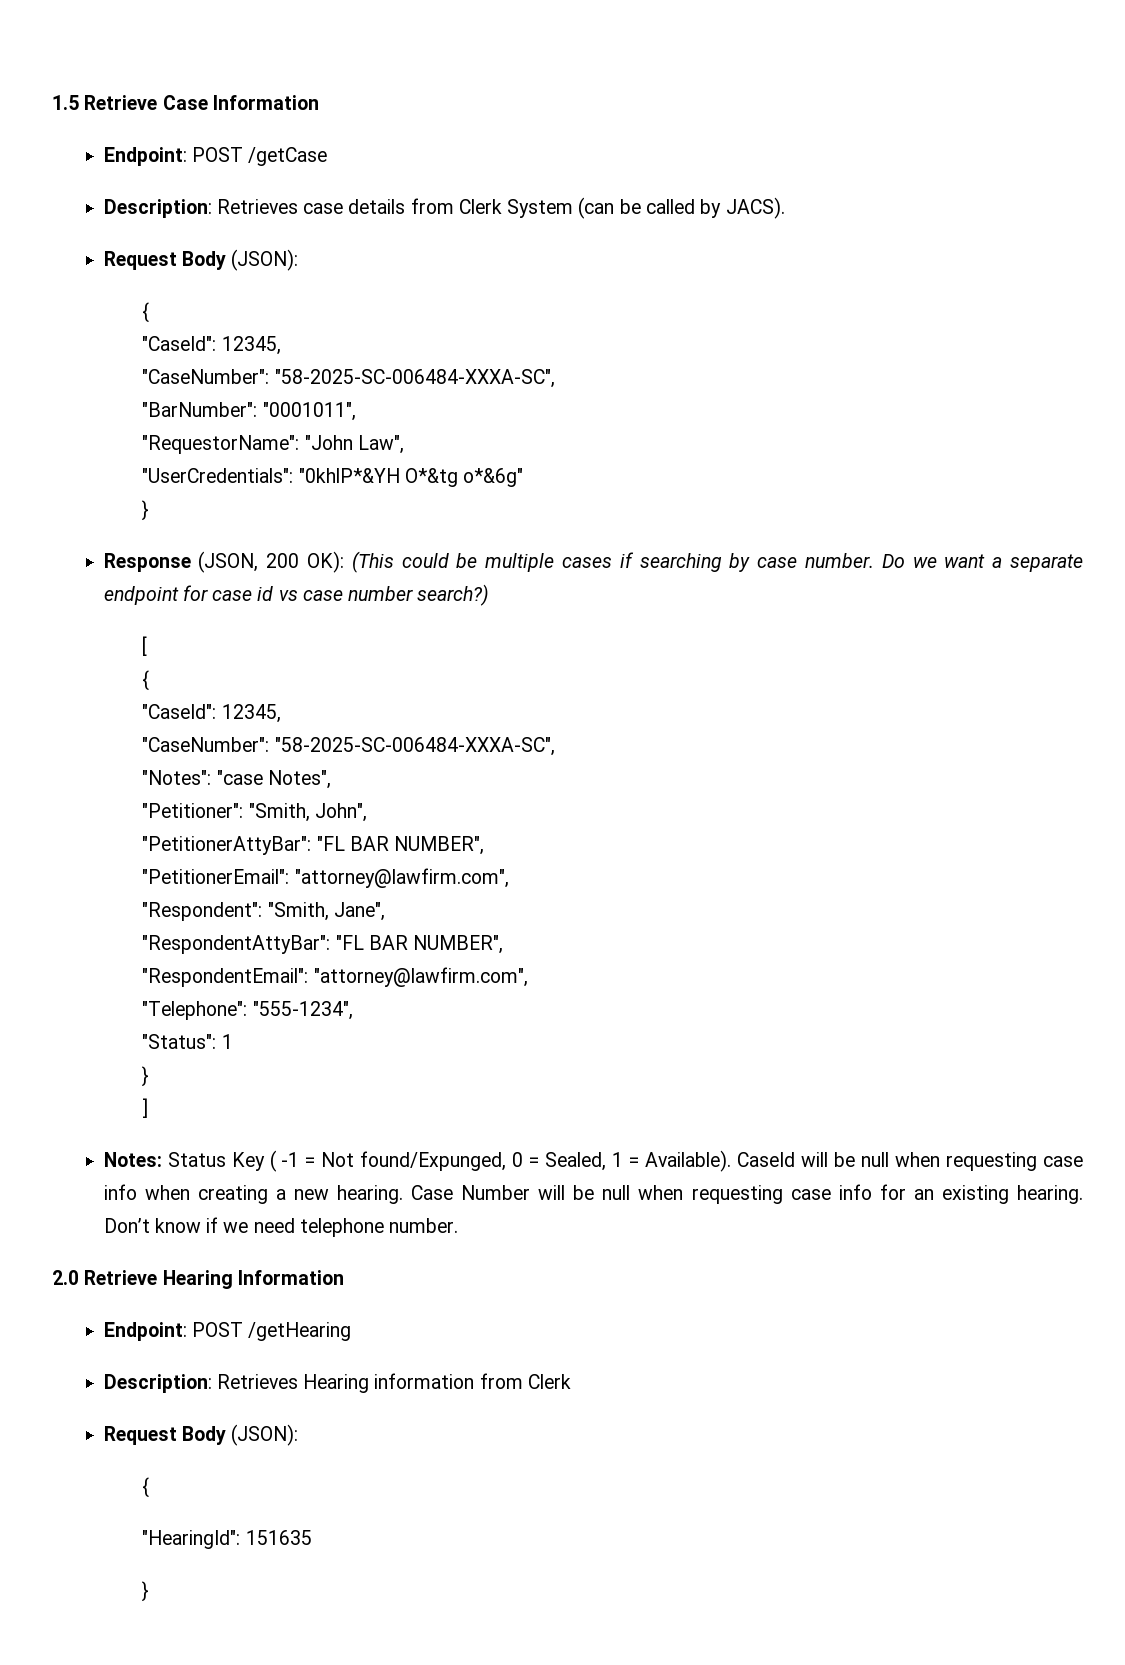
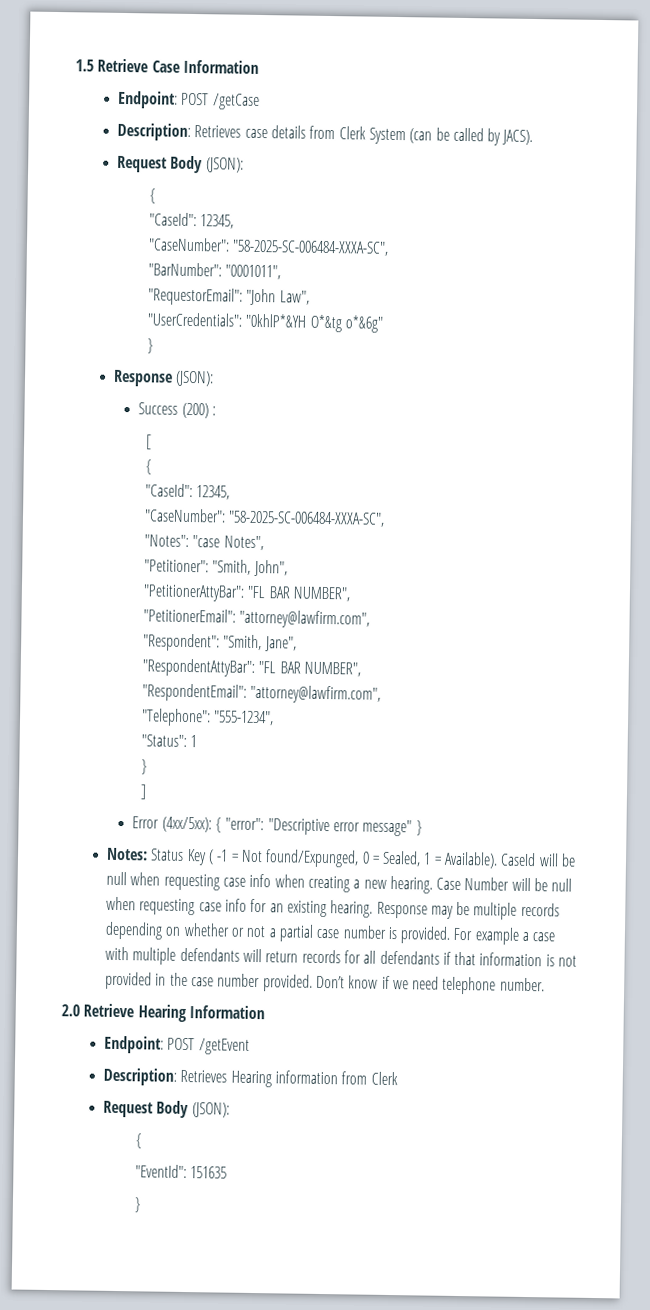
- "RequestorName": "John Law",
+ "RequestorEmail": "John Law",
- Response (JSON, 200 OK): (This could be multiple cases if searching by case number. Do we want a separate endpoint for case id vs case number search?)
+ Response (JSON):
+ Success (200) :
+ Error (4xx/5xx): { "error": "Descriptive error message" }
+ Response may be multiple records depending on whether or not a partial case number is provided. For example a case with multiple defendants will return records for all defendants if that information is not provided in the case number provided.
- Endpoint: POST /getHearing
+ Endpoint: POST /getEvent
- "HearingId": 151635
+ "EventId": 151635

